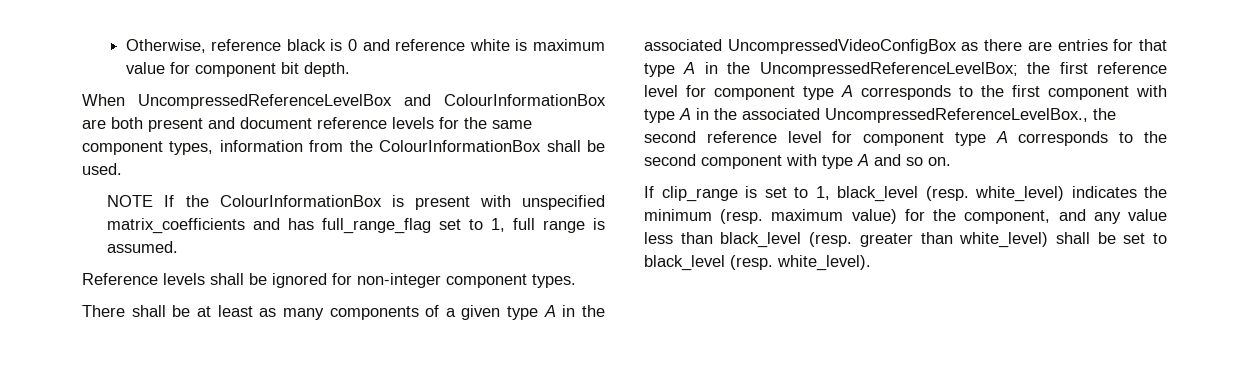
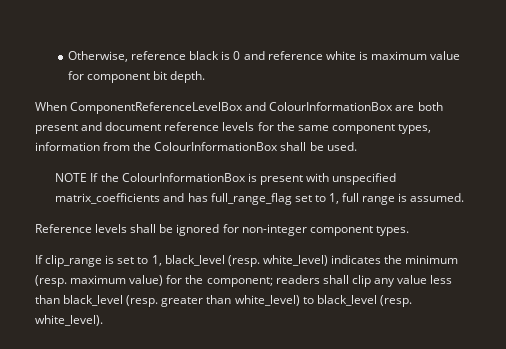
- When UncompressedReferenceLevelBox and ColourInformationBox are both present and document reference levels for the same component types, information from the ColourInformationBox shall be used.
+ When ComponentReferenceLevelBox and ColourInformationBox are both present and document reference levels for the same component types, information from the ColourInformationBox shall be used.
- There shall be at least as many components of a given type A in the associated UncompressedVideoConfigBox as there are entries for that type A in the UncompressedReferenceLevelBox; the first reference level for component type A corresponds to the first component with type A in the associated UncompressedReferenceLevelBox., the second reference level for component type A corresponds to the second component with type A and so on.
- If clip_range is set to 1, black_level (resp. white_level) indicates the minimum (resp. maximum value) for the component, and any value less than black_level (resp. greater than white_level) shall be set to black_level (resp. white_level).
+ If clip_range is set to 1, black_level (resp. white_level) indicates the minimum (resp. maximum value) for the component; readers shall clip any value less than black_level (resp. greater than white_level) to black_level (resp. white_level).

